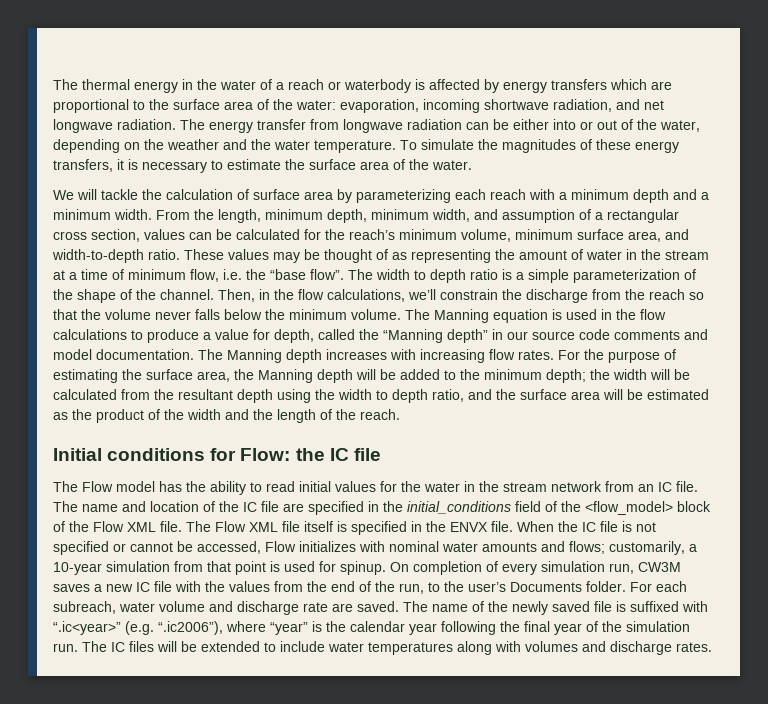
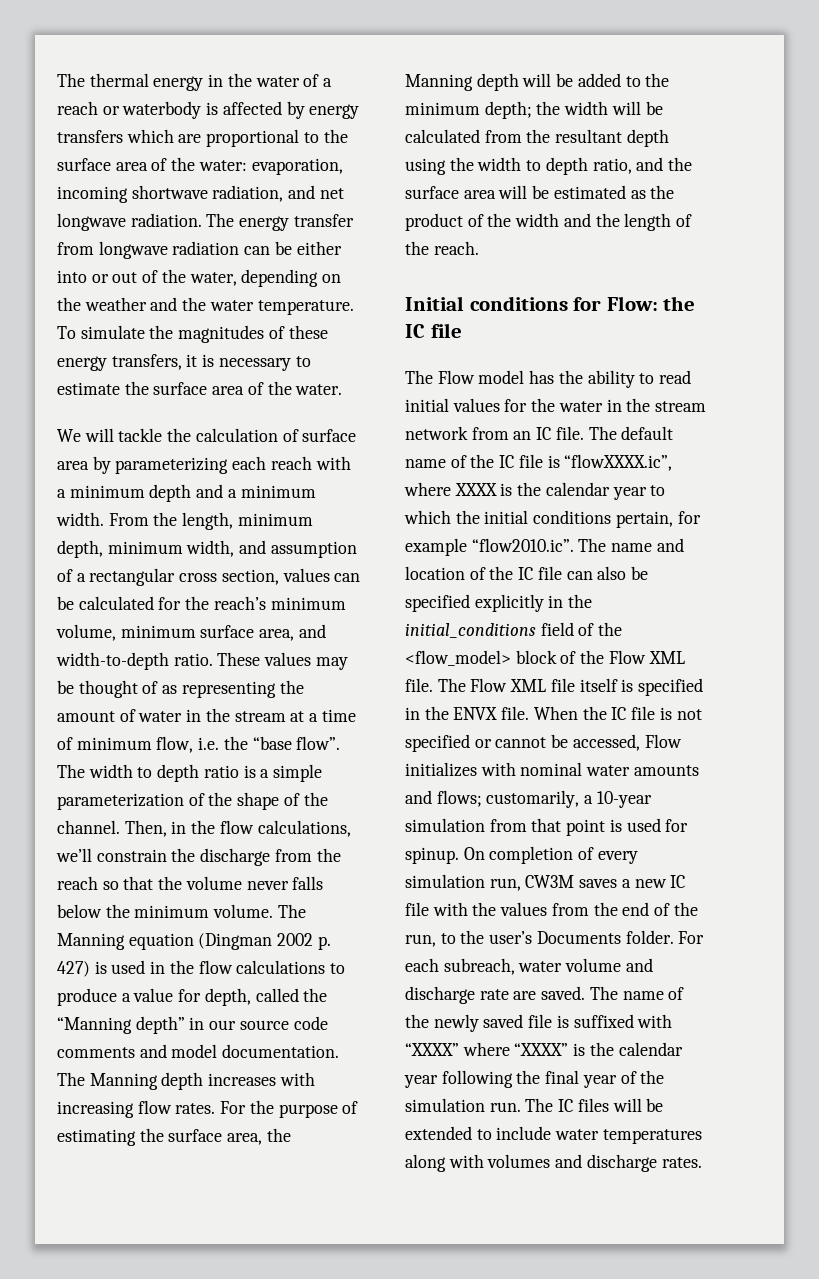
- The Manning equation is used in the flow calculations to produce a value for depth, called the “Manning depth” in our source code comments and model documentation.
+ The Manning equation (Dingman 2002 p. 427) is used in the flow calculations to produce a value for depth, called the “Manning depth” in our source code comments and model documentation.
- The name and location of the IC file are specified in the initial_conditions field of the <flow_model> block of the Flow XML file.
+ The default name of the IC file is “flowXXXX.ic”, where XXXX is the calendar year to which the initial conditions pertain, for example “flow2010.ic”. The name and location of the IC file can also be specified explicitly in the initial_conditions field of the <flow_model> block of the Flow XML file.
- The name of the newly saved file is suffixed with “.ic<year>” (e.g. “.ic2006”), where “year” is the calendar year following the final year of the simulation run.
+ The name of the newly saved file is suffixed with “XXXX” where “XXXX” is the calendar year following the final year of the simulation run.

